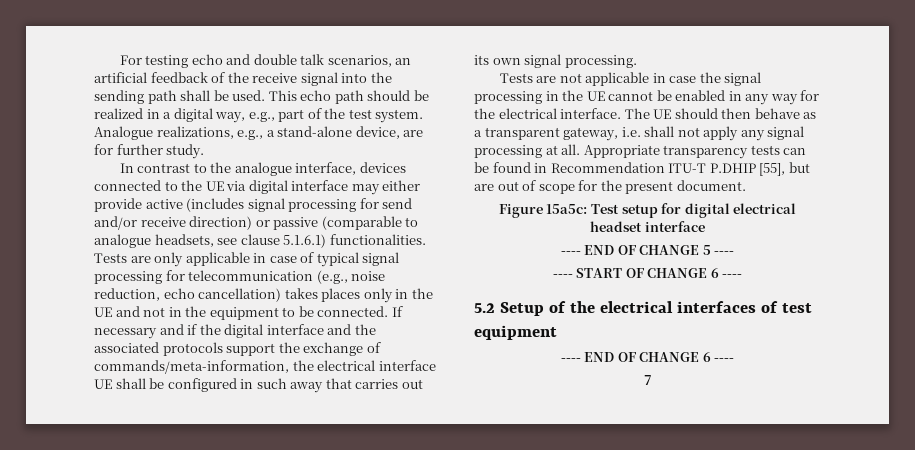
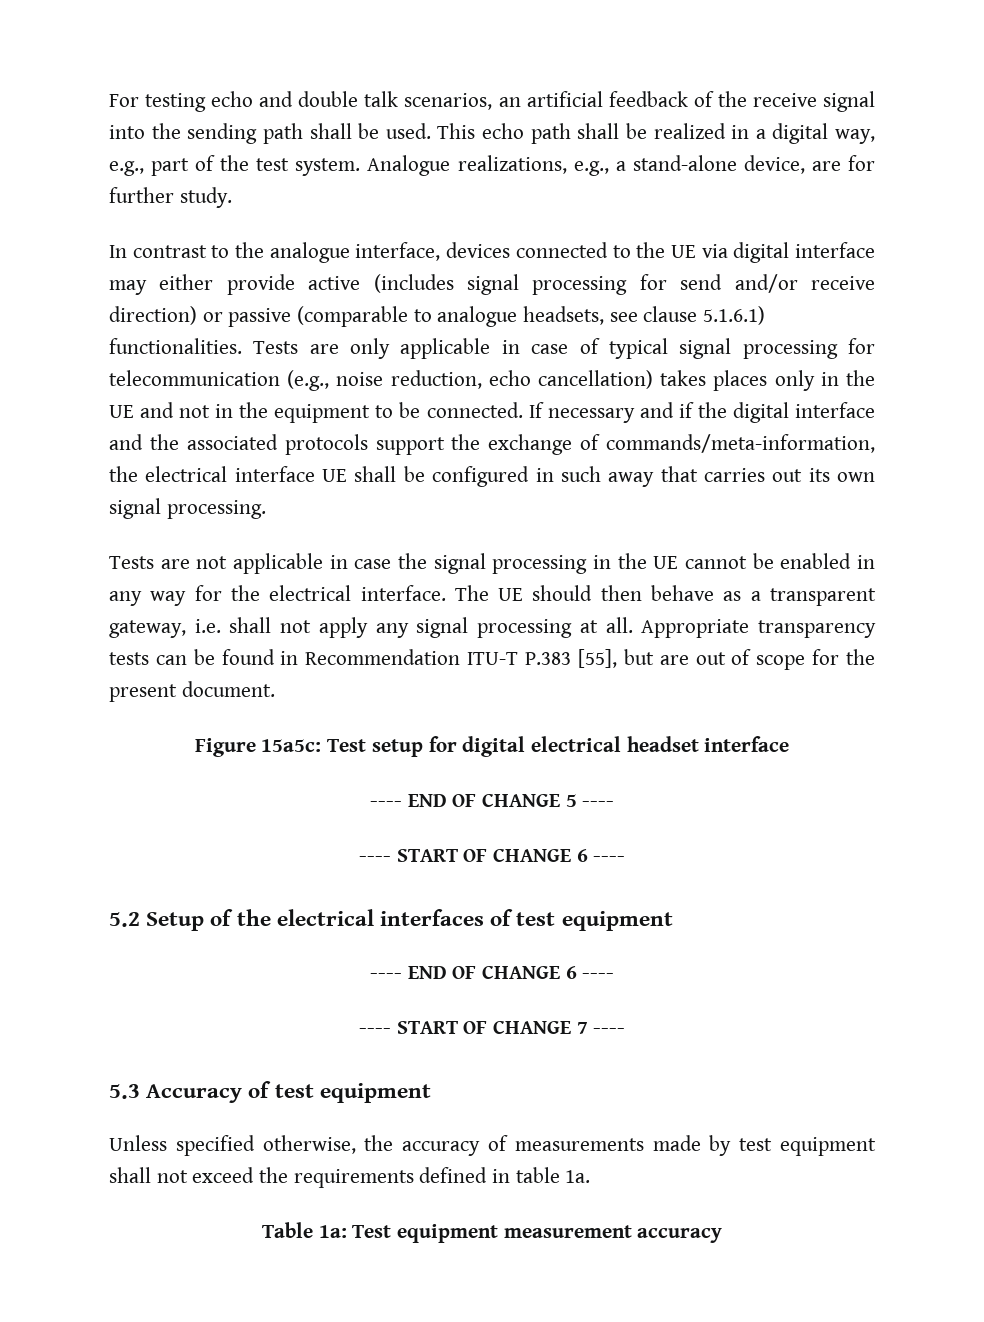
- This echo path should be realized in a digital way, e.g., part of the test system.
+ This echo path shall be realized in a digital way, e.g., part of the test system.
- Appropriate transparency tests can be found in Recommendation ITU-T P.DHIP [55], but are out of scope for the present document.
+ Appropriate transparency tests can be found in Recommendation ITU-T P.383 [55], but are out of scope for the present document.
- 7
+ ---- START OF CHANGE 7 ----
+ 5.3 Accuracy of test equipment
+ Unless specified otherwise, the accuracy of measurements made by test equipment shall not exceed the requirements defined in table 1a.
+ Table 1a: Test equipment measurement accuracy

